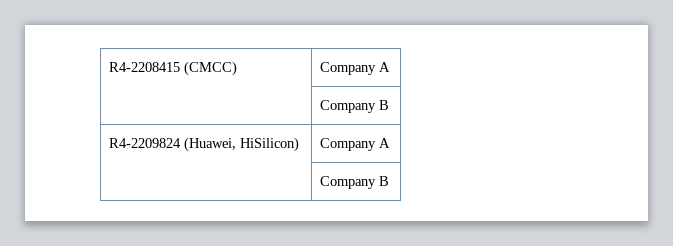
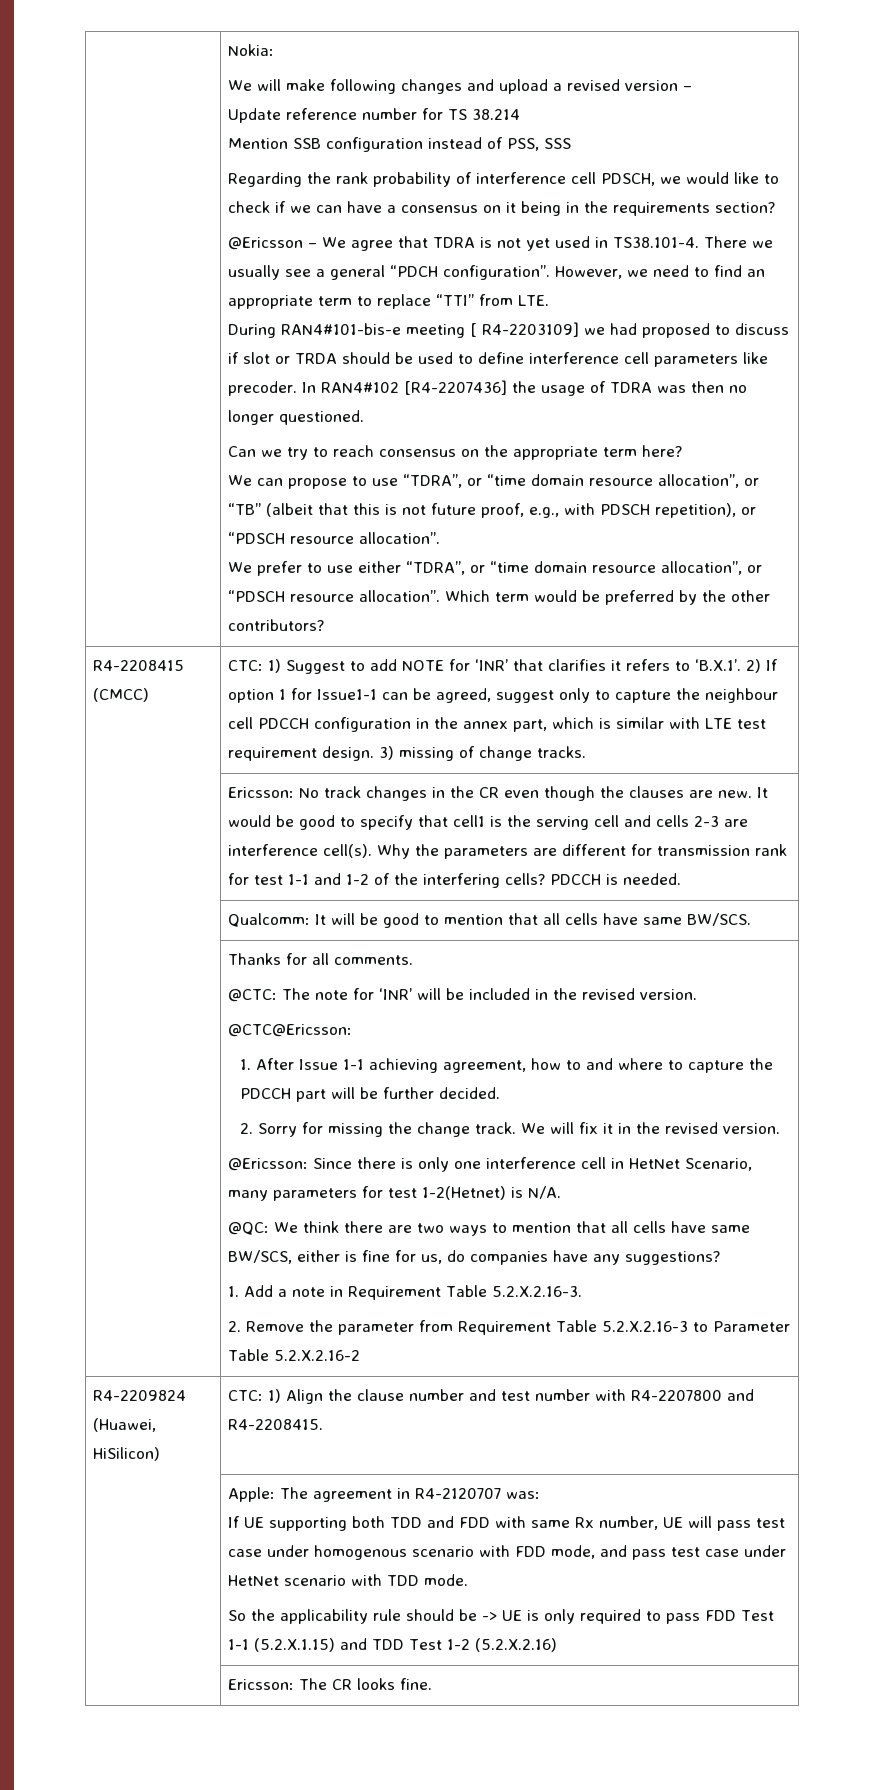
- R4-2208415 (CMCC) | Company A
- | Company B
- R4-2209824 (Huawei, HiSilicon) | Company A
- | Company B
+ Nokia:
+ We will make following changes and upload a revised version –
+ Update reference number for TS 38.214
+ Mention SSB configuration instead of PSS, SSS
+ Regarding the rank probability of interference cell PDSCH, we would like to check if we can have a consensus on it being in the requirements section?
+ @Ericsson – We agree that TDRA is not yet used in TS38.101-4. There we usually see a general “PDCH configuration”. However, we need to find an appropriate term to replace “TTI” from LTE.
+ During RAN4#101-bis-e meeting [ R4-2203109] we had proposed to discuss if slot or TRDA should be used to define interference cell parameters like precoder. In RAN4#102 [R4-2207436] the usage of TDRA was then no longer questioned.
+ Can we try to reach consensus on the appropriate term here?
+ We can propose to use “TDRA”, or “time domain resource allocation”, or “TB” (albeit that this is not future proof, e.g., with PDSCH repetition), or “PDSCH resource allocation”.
+ We prefer to use either “TDRA”, or “time domain resource allocation”, or “PDSCH resource allocation”. Which term would be preferred by the other contributors?
+ R4-2208415 (CMCC) | CTC: 1) Suggest to add NOTE for ‘INR’ that clarifies it refers to ‘B.X.1’. 2) If option 1 for Issue1-1 can be agreed, suggest only to capture the neighbour cell PDCCH configuration in the annex part, which is similar with LTE test requirement design. 3) missing of change tracks.
+ | Ericsson: No track changes in the CR even though the clauses are new. It would be good to specify that cell1 is the serving cell and cells 2-3 are interference cell(s). Why the parameters are different for transmission rank for test 1-1 and 1-2 of the interfering cells? PDCCH is needed.
+ | Qualcomm: It will be good to mention that all cells have same BW/SCS.
+ | Thanks for all comments.
+ @CTC: The note for ‘INR’ will be included in the revised version.
+ @CTC@Ericsson:
+ 1. After Issue 1-1 achieving agreement, how to and where to capture the PDCCH part will be further decided.
+ 2. Sorry for missing the change track. We will fix it in the revised version.
+ @Ericsson: Since there is only one interference cell in HetNet Scenario, many parameters for test 1-2(Hetnet) is N/A.
+ @QC: We think there are two ways to mention that all cells have same BW/SCS, either is fine for us, do companies have any suggestions?
+ 1. Add a note in Requirement Table 5.2.X.2.16-3.
+ 2. Remove the parameter from Requirement Table 5.2.X.2.16-3 to Parameter Table 5.2.X.2.16-2
+ R4-2209824 (Huawei, HiSilicon) | CTC: 1) Align the clause number and test number with R4-2207800 and R4-2208415.
+ | Apple: The agreement in R4-2120707 was:
+ If UE supporting both TDD and FDD with same Rx number, UE will pass test case under homogenous scenario with FDD mode, and pass test case under HetNet scenario with TDD mode.
+ So the applicability rule should be -> UE is only required to pass FDD Test 1-1 (5.2.X.1.15) and TDD Test 1-2 (5.2.X.2.16)
+ | Ericsson: The CR looks fine.

